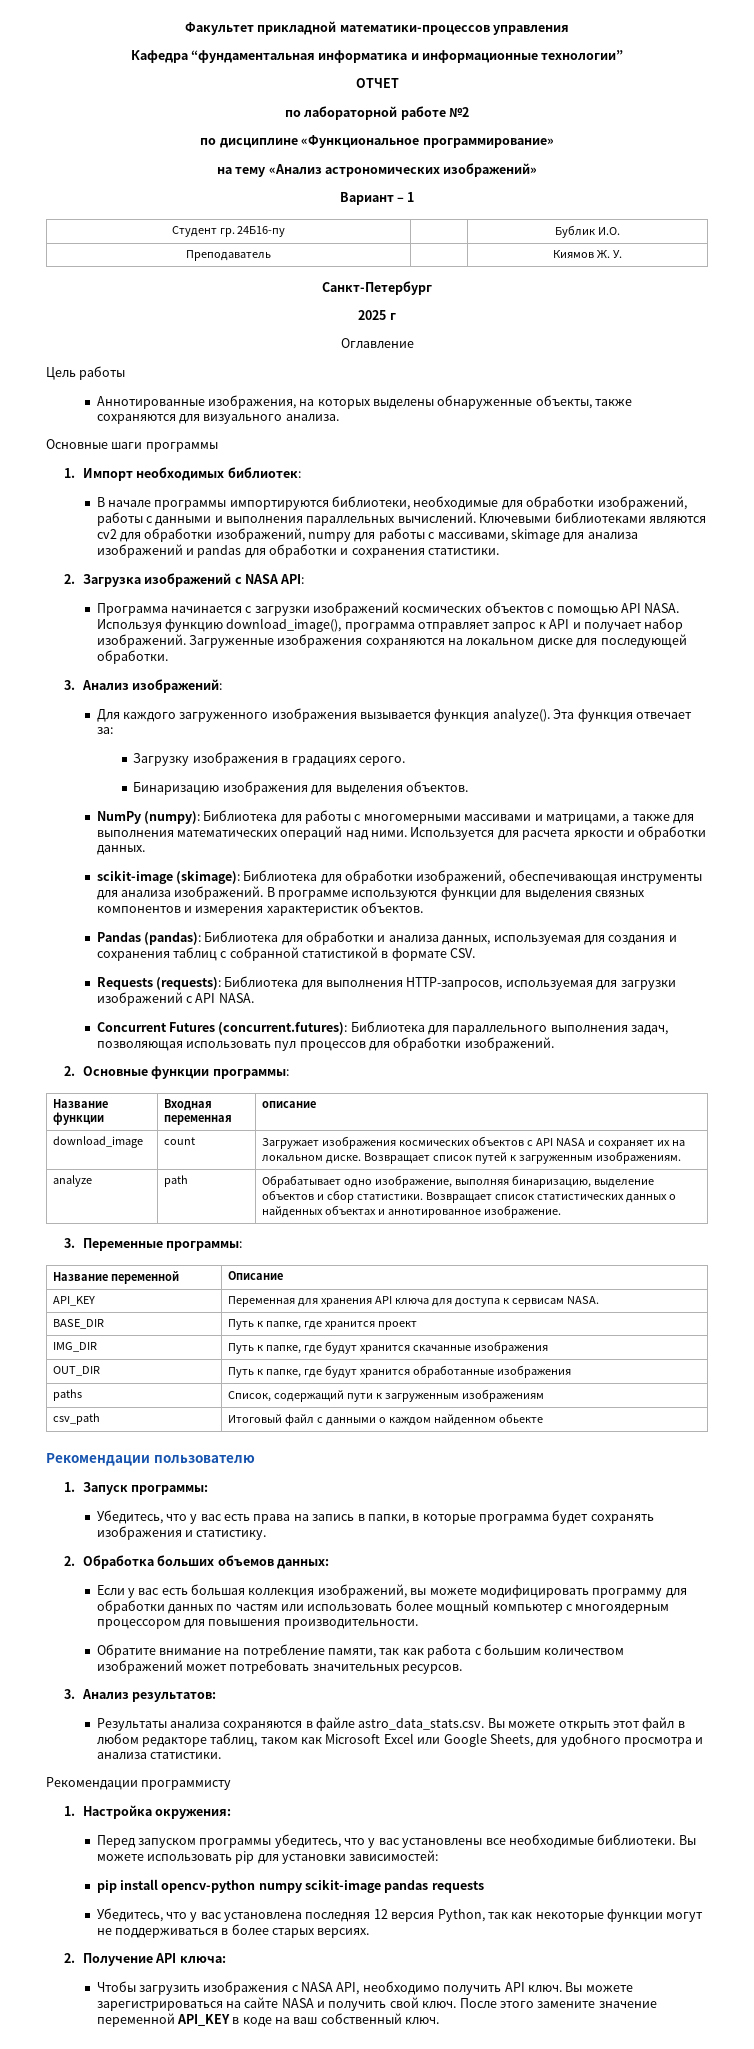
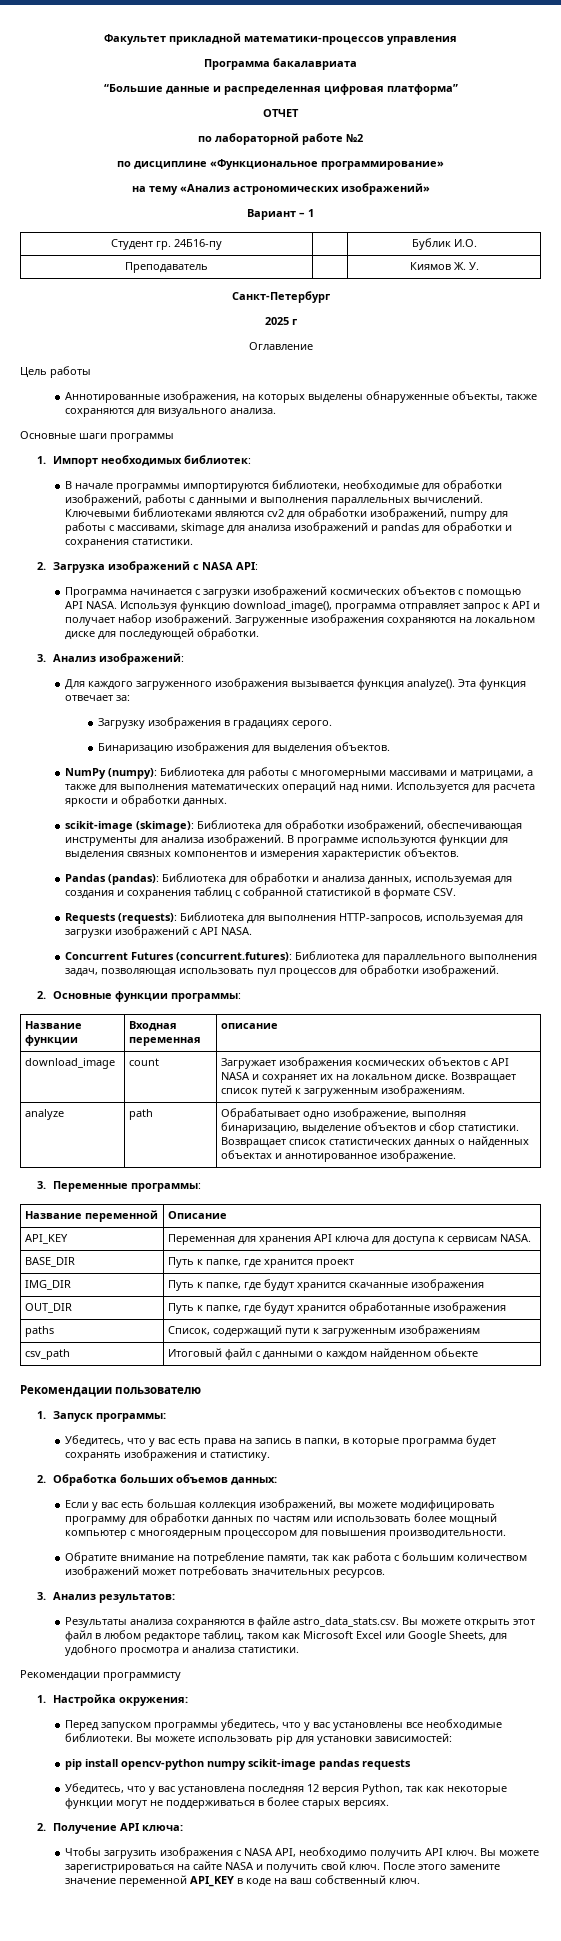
- Кафедра “фундаментальная информатика и информационные технологии”
+ Программа бакалавриата
+ “Большие данные и распределенная цифровая платформа”

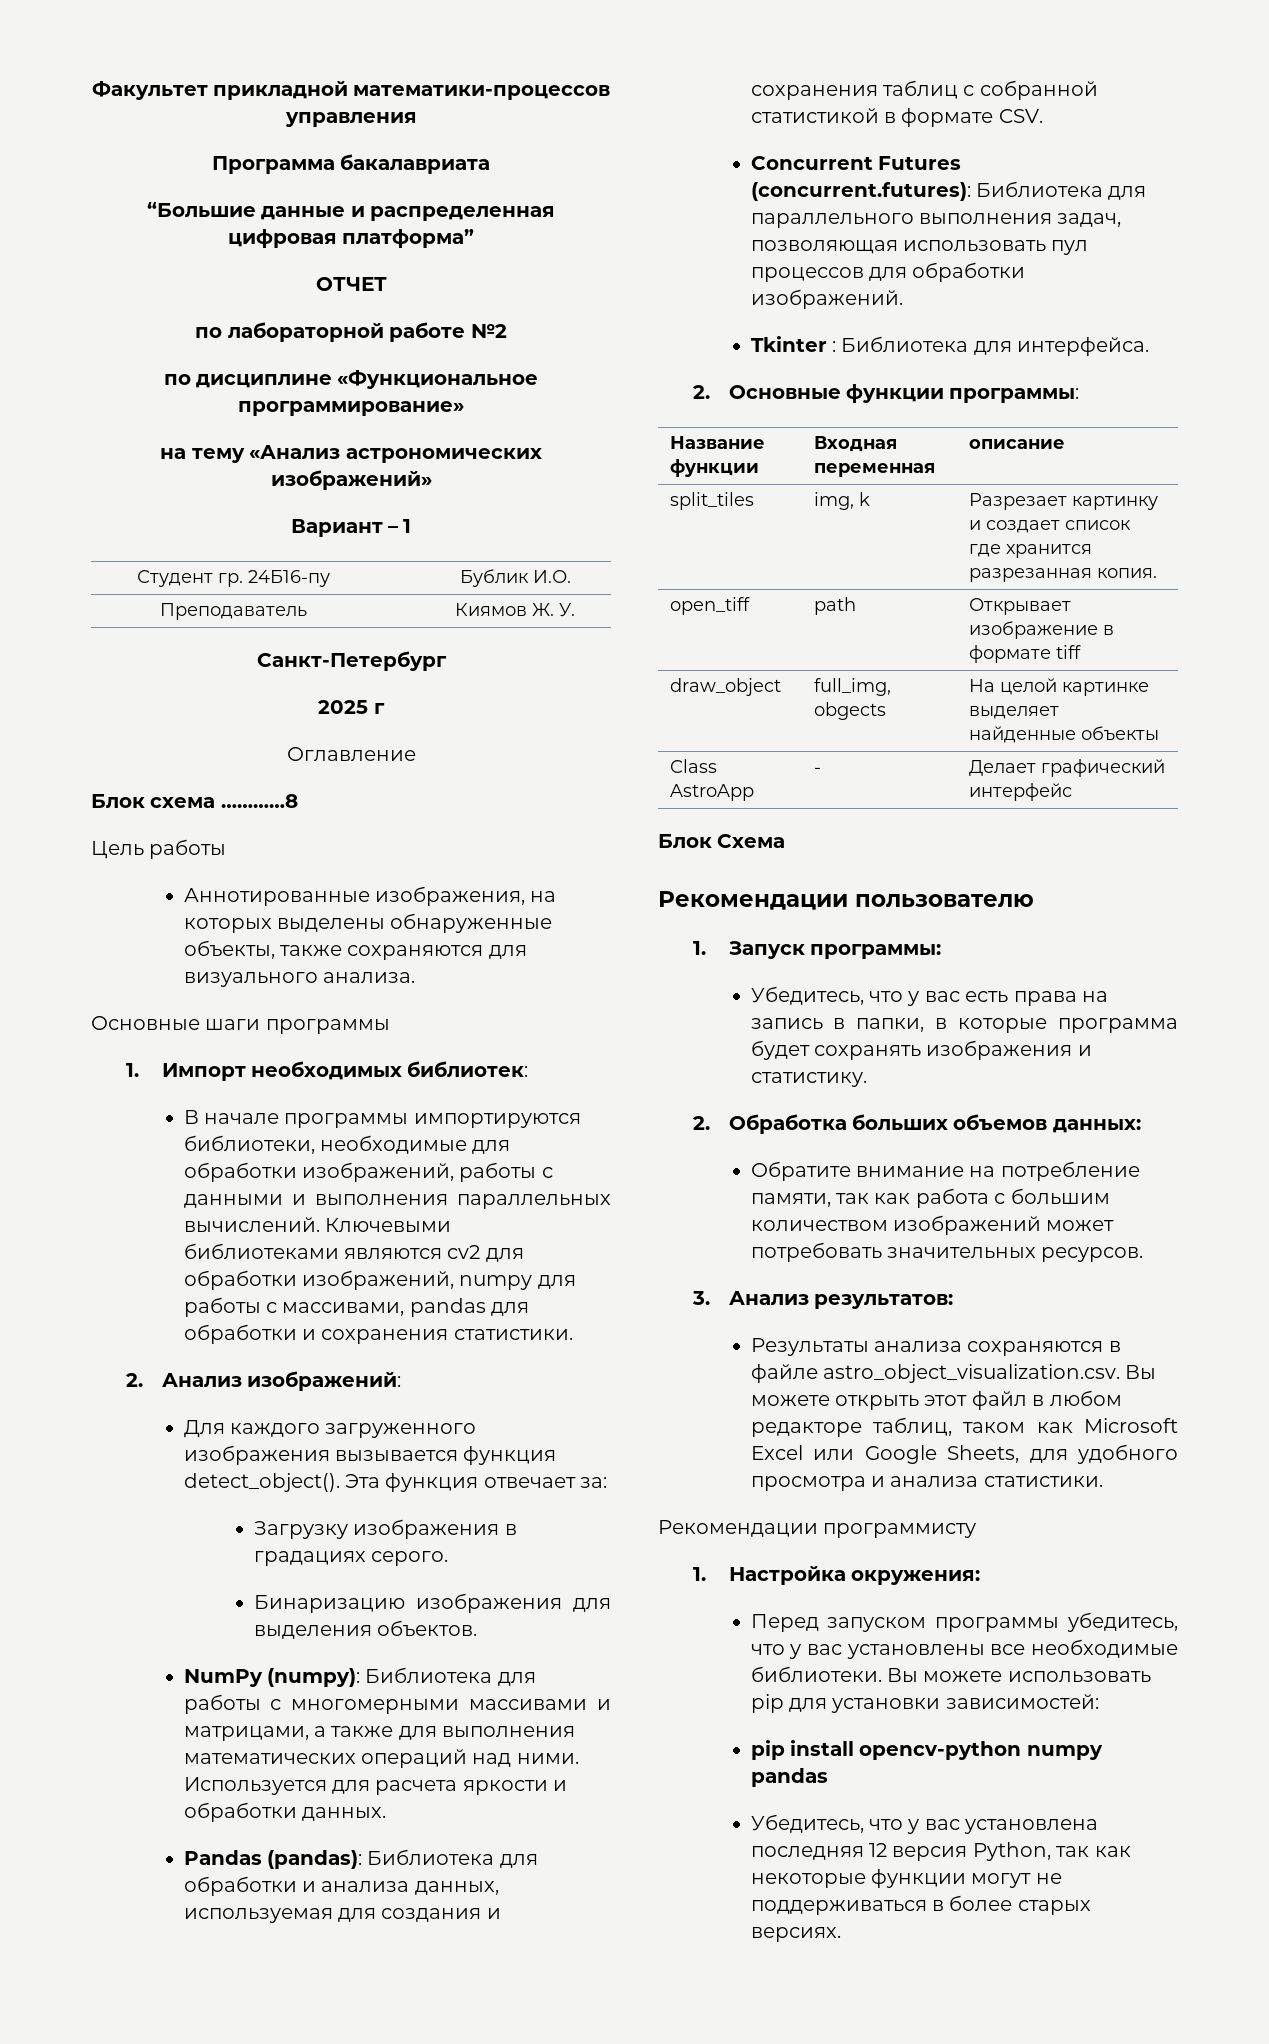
+ Блок схема …………8
- Ключевыми библиотеками являются cv2 для обработки изображений, numpy для работы с массивами, skimage для анализа изображений и pandas для обработки и сохранения статистики.
+ Ключевыми библиотеками являются cv2 для обработки изображений, numpy для работы с массивами, pandas для обработки и сохранения статистики.
- 2. Загрузка изображений с NASA API:
- Программа начинается с загрузки изображений космических объектов с помощью API NASA. Используя функцию download_image(), программа отправляет запрос к API и получает набор изображений. Загруженные изображения сохраняются на локальном диске для последующей обработки.
- 3. Анализ изображений:
+ 2. Анализ изображений:
- Для каждого загруженного изображения вызывается функция analyze().
+ Для каждого загруженного изображения вызывается функция detect_object().
- scikit-image (skimage): Библиотека для обработки изображений, обеспечивающая инструменты для анализа изображений. В программе используются функции для выделения связных компонентов и измерения характеристик объектов.
- Requests (requests): Библиотека для выполнения HTTP-запросов, используемая для загрузки изображений с API NASA.
+ Tkinter : Библиотека для интерфейса.
- download_image | count | Загружает изображения космических объектов с API NASA и сохраняет их на локальном диске. Возвращает список путей к загруженным изображениям.
- analyze | path | Обрабатывает одно изображение, выполняя бинаризацию, выделение объектов и сбор статистики. Возвращает список статистических данных о найденных объектах и аннотированное изображение.
- 3. Переменные программы:
- Название переменной | Описание
- API_KEY | Переменная для хранения API ключа для доступа к сервисам NASA.
- BASE_DIR | Путь к папке, где хранится проект
- IMG_DIR | Путь к папке, где будут хранится скачанные изображения
- OUT_DIR | Путь к папке, где будут хранится обработанные изображения
- paths | Список, содержащий пути к загруженным изображениям
- csv_path | Итоговый файл с данными о каждом найденном обьекте
+ split_tiles | img, k | Разрезает картинку и создает список где хранится разрезанная копия.
+ open_tiff | path | Открывает изображение в формате tiff
+ draw_object | full_img, obgects | На целой картинке выделяет найденные объекты
+ Class AstroApp | - | Делает графический интерфейс
+ Блок Схема
- Если у вас есть большая коллекция изображений, вы можете модифицировать программу для обработки данных по частям или использовать более мощный компьютер с многоядерным процессором для повышения производительности.
- Результаты анализа сохраняются в файле astro_data_stats.csv. Вы можете открыть этот файл в любом редакторе таблиц, таком как Microsoft Excel или Google Sheets, для удобного просмотра и анализа статистики.
+ Результаты анализа сохраняются в файле astro_object_visualization.csv. Вы можете открыть этот файл в любом редакторе таблиц, таком как Microsoft Excel или Google Sheets, для удобного просмотра и анализа статистики.
- pip install opencv-python numpy scikit-image pandas requests
+ pip install opencv-python numpy pandas
- 2. Получение API ключа:
- Чтобы загрузить изображения с NASA API, необходимо получить API ключ. Вы можете зарегистрироваться на сайте NASA и получить свой ключ. После этого замените значение переменной API_KEY в коде на ваш собственный ключ.

